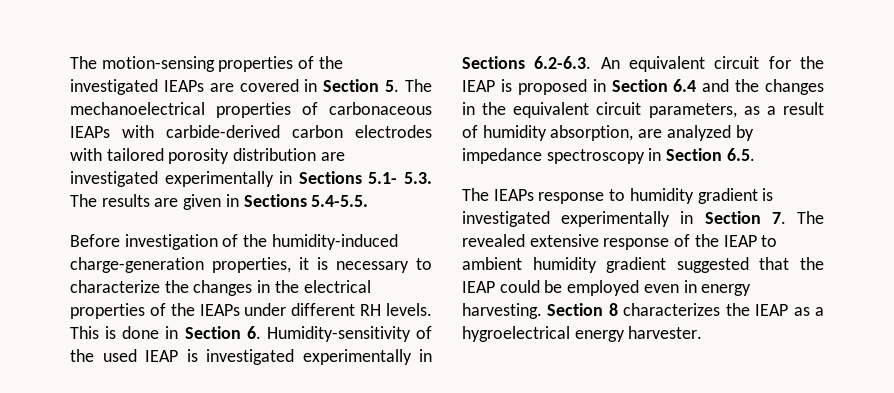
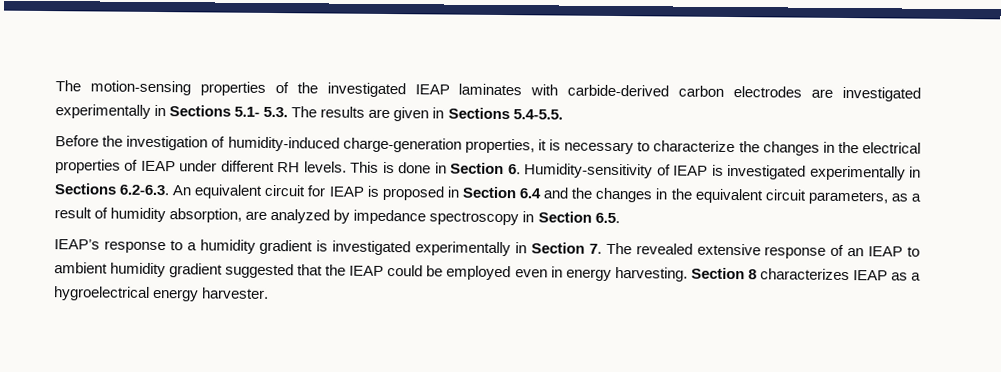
- The motion-sensing properties of the investigated IEAPs are covered in Section 5. The mechanoelectrical properties of carbonaceous IEAPs with carbide-derived carbon electrodes with tailored porosity distribution are investigated experimentally in Sections 5.1- 5.3. The results are given in Sections 5.4-5.5.
+ The motion-sensing properties of the investigated IEAP laminates with carbide-derived carbon electrodes are investigated experimentally in Sections 5.1- 5.3. The results are given in Sections 5.4-5.5.
- Before investigation of the humidity-induced charge-generation properties, it is necessary to characterize the changes in the electrical properties of the IEAPs under different RH levels.
+ Before the investigation of humidity-induced charge-generation properties, it is necessary to characterize the changes in the electrical properties of IEAP under different RH levels.
- This is done in Section 6. Humidity-sensitivity of the used IEAP is investigated experimentally in Sections 6.2-6.3. An equivalent circuit for the IEAP is proposed in Section 6.4 and the changes in the equivalent circuit parameters, as a result of humidity absorption, are analyzed by impedance spectroscopy in Section 6.5.
+ This is done in Section 6. Humidity-sensitivity of IEAP is investigated experimentally in Sections 6.2-6.3. An equivalent circuit for IEAP is proposed in Section 6.4 and the changes in the equivalent circuit parameters, as a result of humidity absorption, are analyzed by impedance spectroscopy in Section 6.5.
- The IEAPs response to humidity gradient is investigated experimentally in Section 7. The revealed extensive response of the IEAP to ambient humidity gradient suggested that the IEAP could be employed even in energy harvesting.
+ IEAP’s response to a humidity gradient is investigated experimentally in Section 7. The revealed extensive response of an IEAP to ambient humidity gradient suggested that the IEAP could be employed even in energy harvesting.
- Section 8 characterizes the IEAP as a hygroelectrical energy harvester.
+ Section 8 characterizes IEAP as a hygroelectrical energy harvester.

